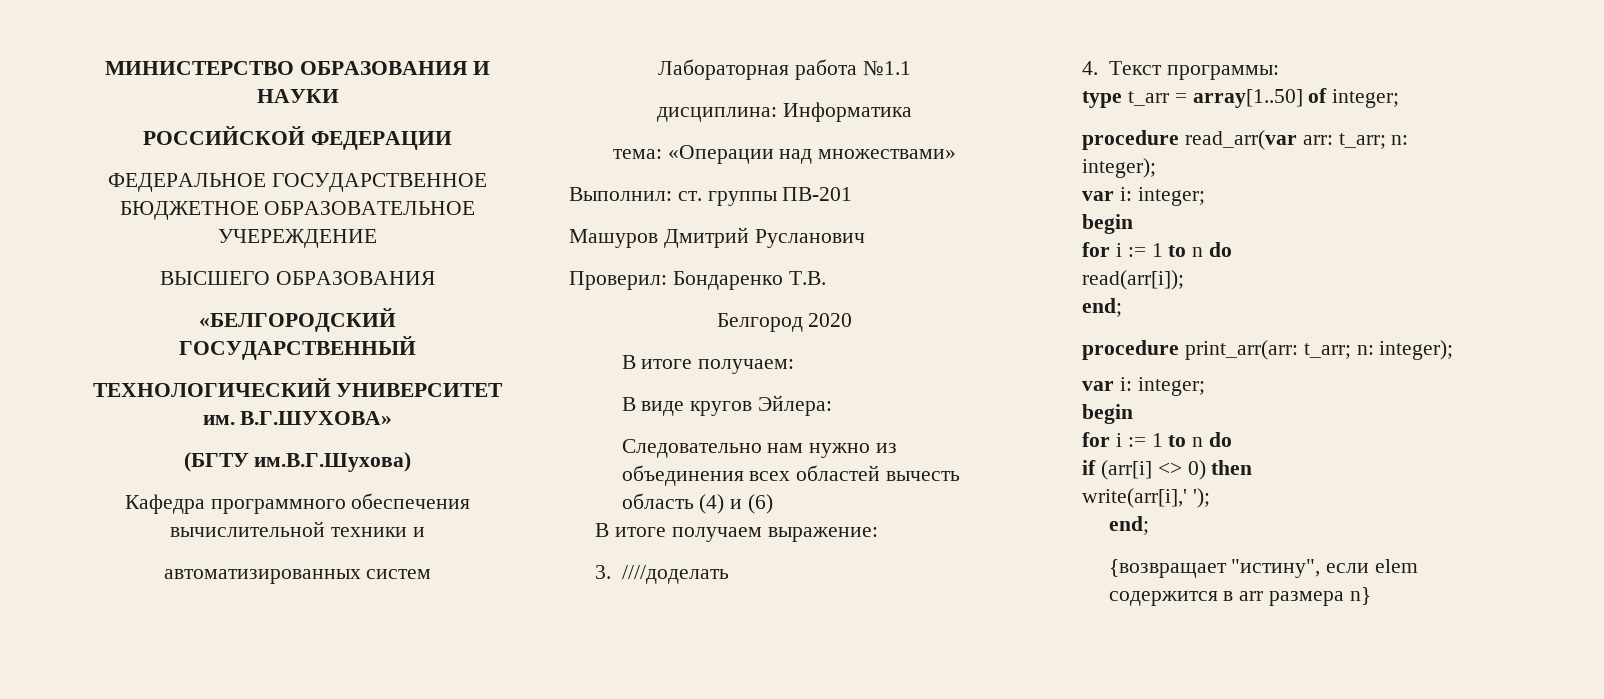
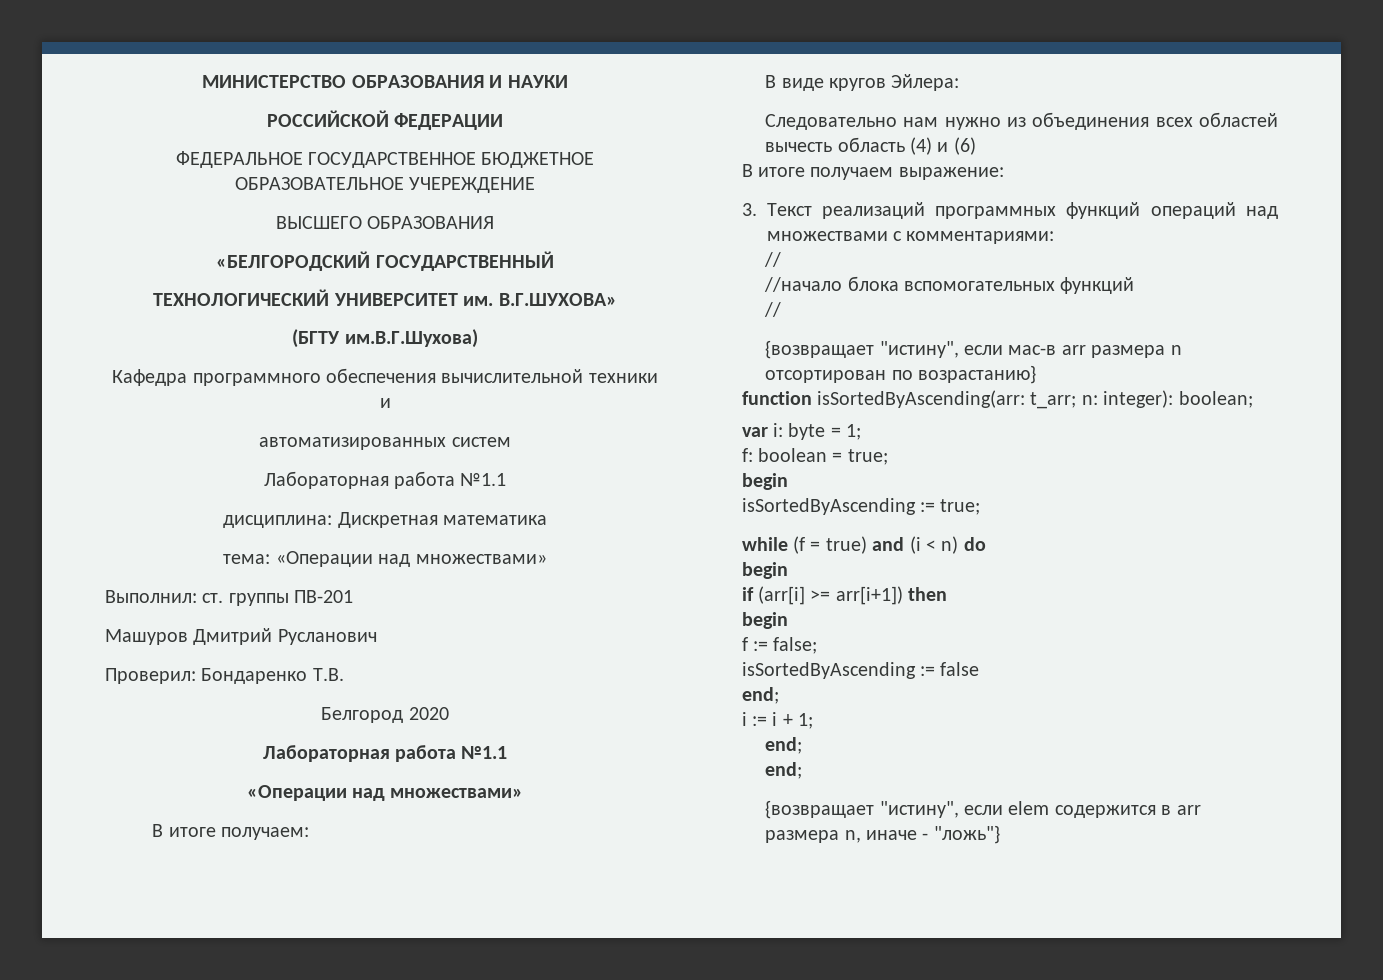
- дисциплина: Информатика
+ дисциплина: Дискретная математика
  Белгород 2020
+ Лабораторная работа №1.1
+ «Операции над множествами»
- 3. ////доделать
- 4. Текст программы:
- type t_arr = array[1..50] of integer;
- procedure read_arr(var arr: t_arr; n: integer);
- var i: integer;
+ 3. Текст реализаций программных функций операций над множествами с комментариями:
+ //
+ //начало блока вспомогательных функций
+ //
+ {возвращает "истину", если мас-в arr размера n отсортирован по возрастанию}
+ function isSortedByAscending(arr: t_arr; n: integer): boolean;
+ var i: byte = 1;
+ f: boolean = true;
  begin
- for i := 1 to n do
- read(arr[i]);
+ isSortedByAscending := true;
+ while (f = true) and (i < n) do
+ begin
+ if (arr[i] >= arr[i+1]) then
+ begin
+ f := false;
+ isSortedByAscending := false
  end;
- procedure print_arr(arr: t_arr; n: integer);
- var i: integer;
- begin
- for i := 1 to n do
- if (arr[i] <> 0) then
- write(arr[i],' ');
+ i := i + 1;
+ end;
- {возвращает "истину", если elem содержится в arr размера n}
+ {возвращает "истину", если elem содержится в arr размера n, иначе - "ложь"}

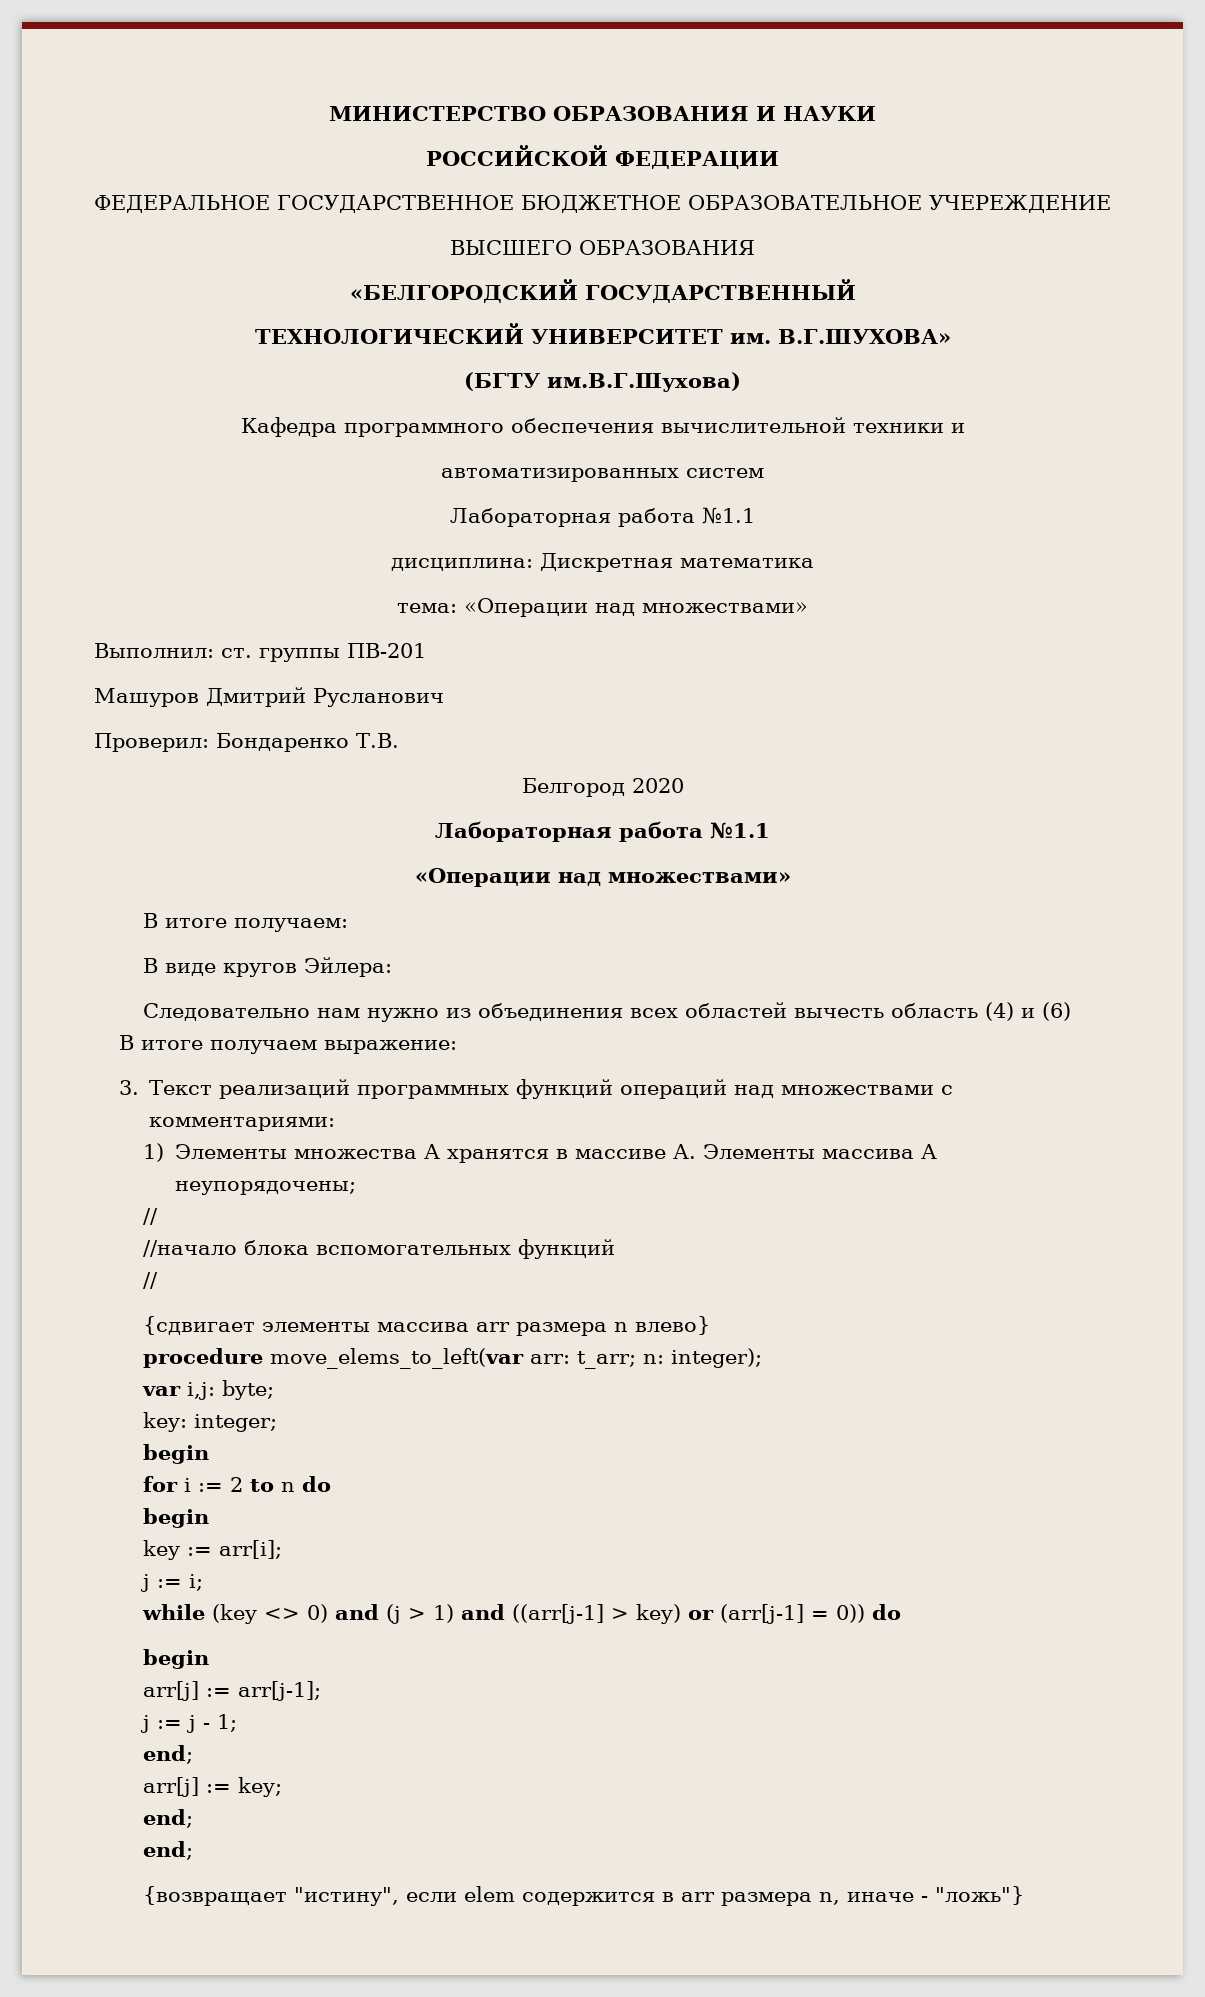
+ 1) Элементы множества А хранятся в массиве А. Элементы массива А неупорядочены;
- {возвращает "истину", если мас-в arr размера n отсортирован по возрастанию}
- function isSortedByAscending(arr: t_arr; n: integer): boolean;
- var i: byte = 1;
- f: boolean = true;
+ {сдвигает элементы массива arr размера n влево}
+ procedure move_elems_to_left(var arr: t_arr; n: integer);
+ var i,j: byte;
+ key: integer;
  begin
- isSortedByAscending := true;
- while (f = true) and (i < n) do
+ for i := 2 to n do
  begin
- if (arr[i] >= arr[i+1]) then
+ key := arr[i];
+ j := i;
+ while (key <> 0) and (j > 1) and ((arr[j-1] > key) or (arr[j-1] = 0)) do
  begin
- f := false;
- isSortedByAscending := false
+ arr[j] := arr[j-1];
+ j := j - 1;
  end;
- i := i + 1;
+ arr[j] := key;

